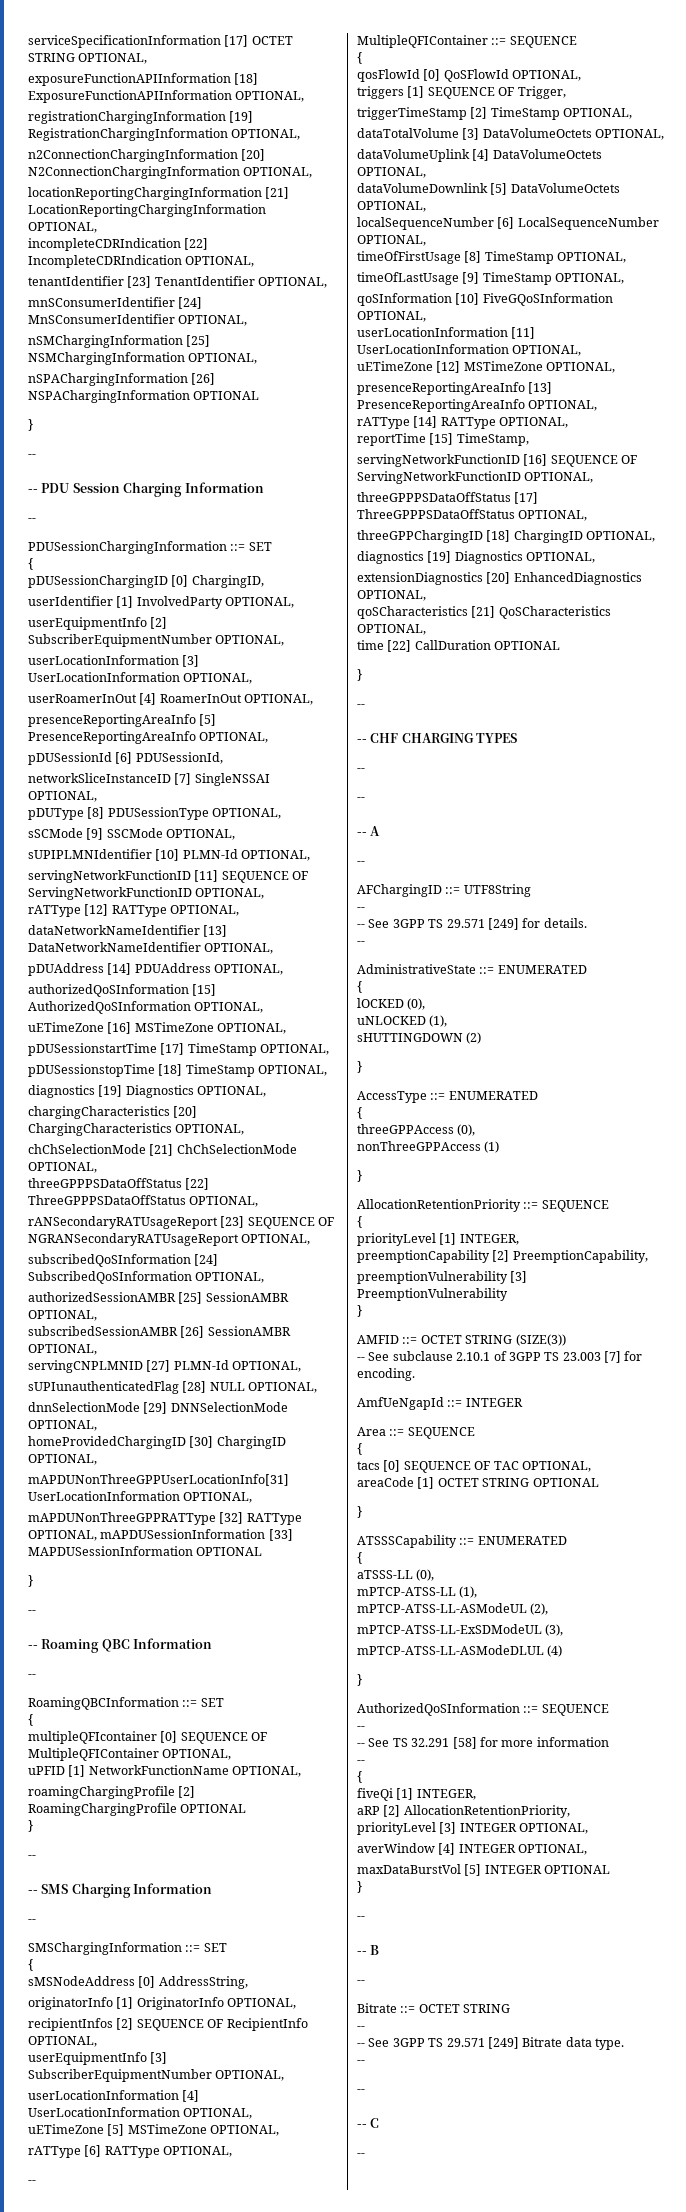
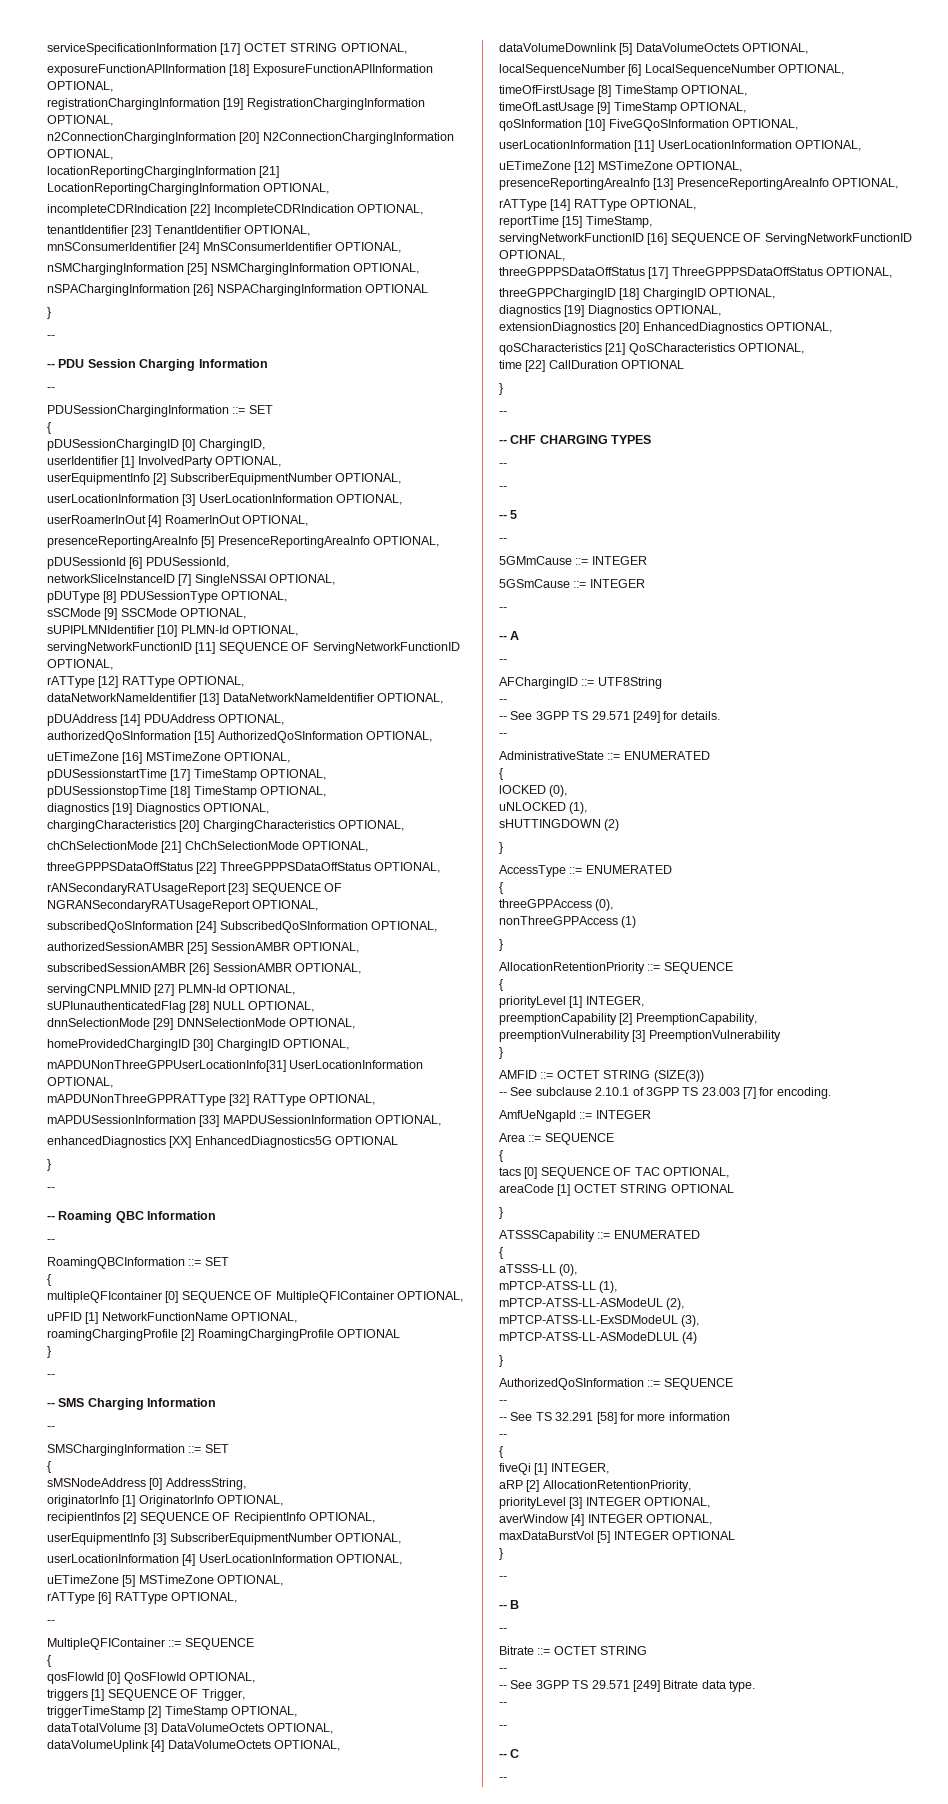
- mAPDUNonThreeGPPRATType [32] RATType OPTIONAL, mAPDUSessionInformation [33] MAPDUSessionInformation OPTIONAL
+ mAPDUNonThreeGPPRATType [32] RATType OPTIONAL,
+ mAPDUSessionInformation [33] MAPDUSessionInformation OPTIONAL,
+ enhancedDiagnostics [XX] EnhancedDiagnostics5G OPTIONAL
+ -- 5
+ --
+ 5GMmCause ::= INTEGER
+ 5GSmCause ::= INTEGER
+ --

